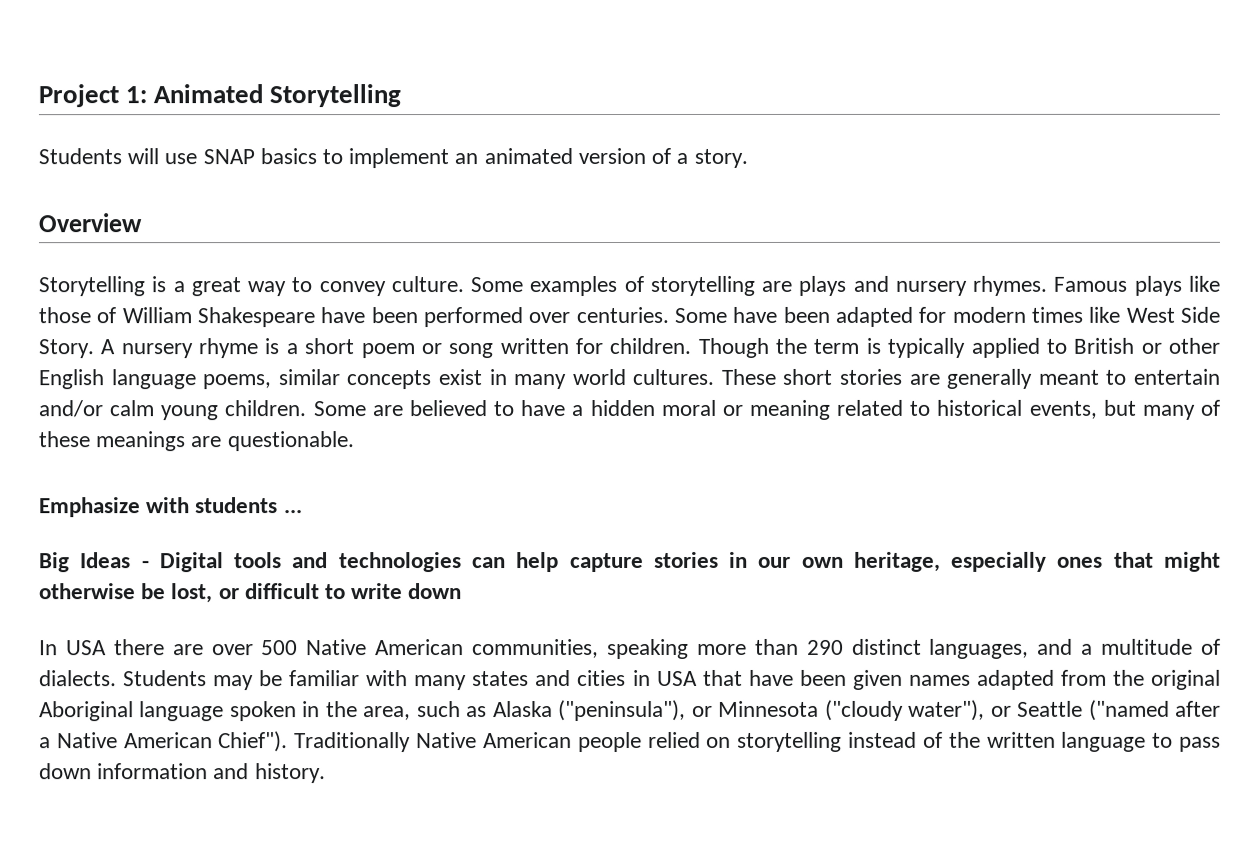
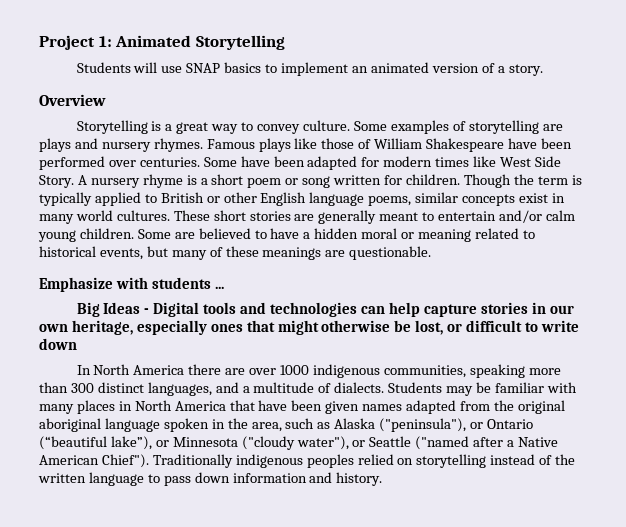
- In USA there are over 500 Native American communities, speaking more than 290 distinct languages, and a multitude of dialects.
+ In North America there are over 1000 indigenous communities, speaking more than 300 distinct languages, and a multitude of dialects.
- Students may be familiar with many states and cities in USA that have been given names adapted from the original Aboriginal language spoken in the area, such as Alaska ("peninsula"), or Minnesota ("cloudy water"), or Seattle ("named after a Native American Chief").
+ Students may be familiar with many places in North America that have been given names adapted from the original aboriginal language spoken in the area, such as Alaska ("peninsula"), or Ontario (“beautiful lake”), or Minnesota ("cloudy water"), or Seattle ("named after a Native American Chief").
- Traditionally Native American people relied on storytelling instead of the written language to pass down information and history.
+ Traditionally indigenous peoples relied on storytelling instead of the written language to pass down information and history.

